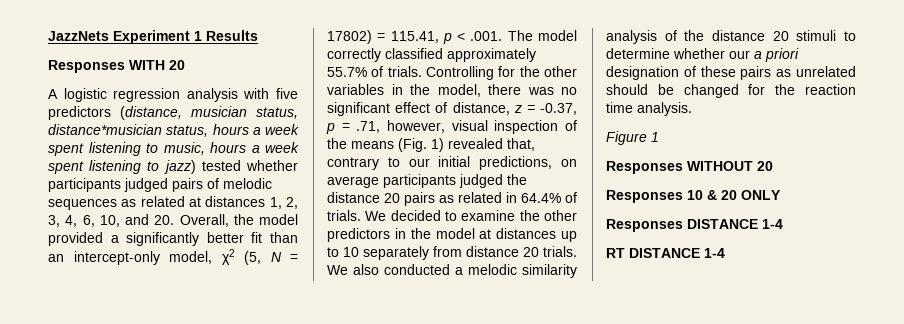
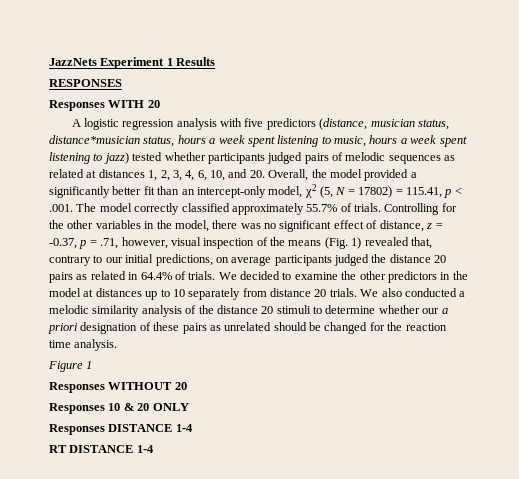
+ RESPONSES

